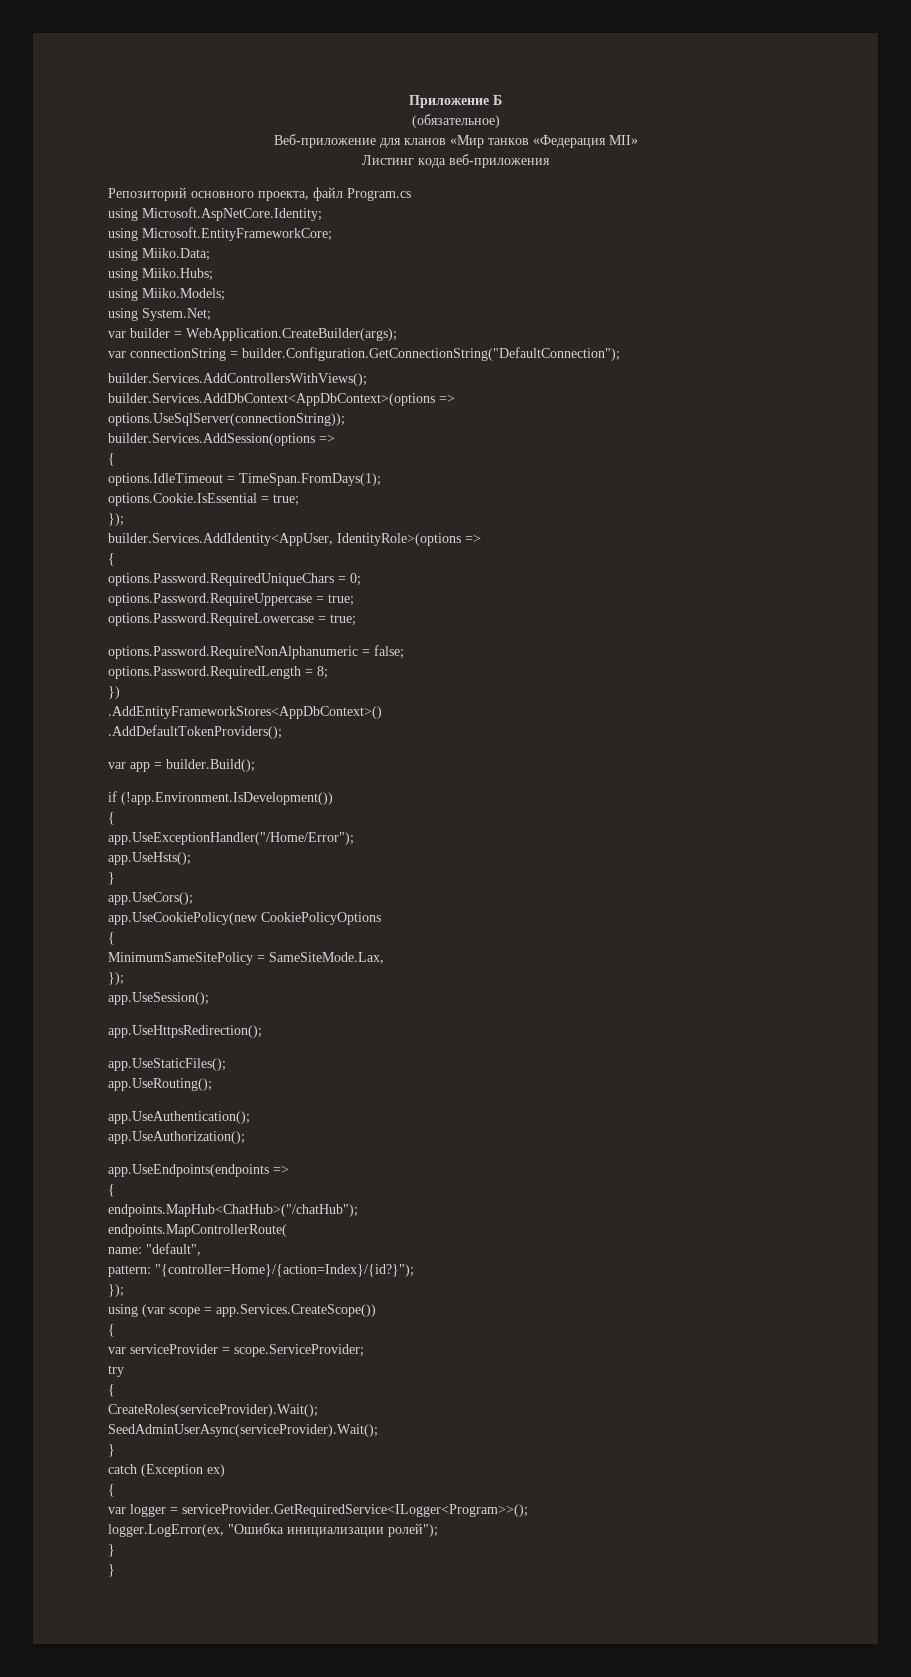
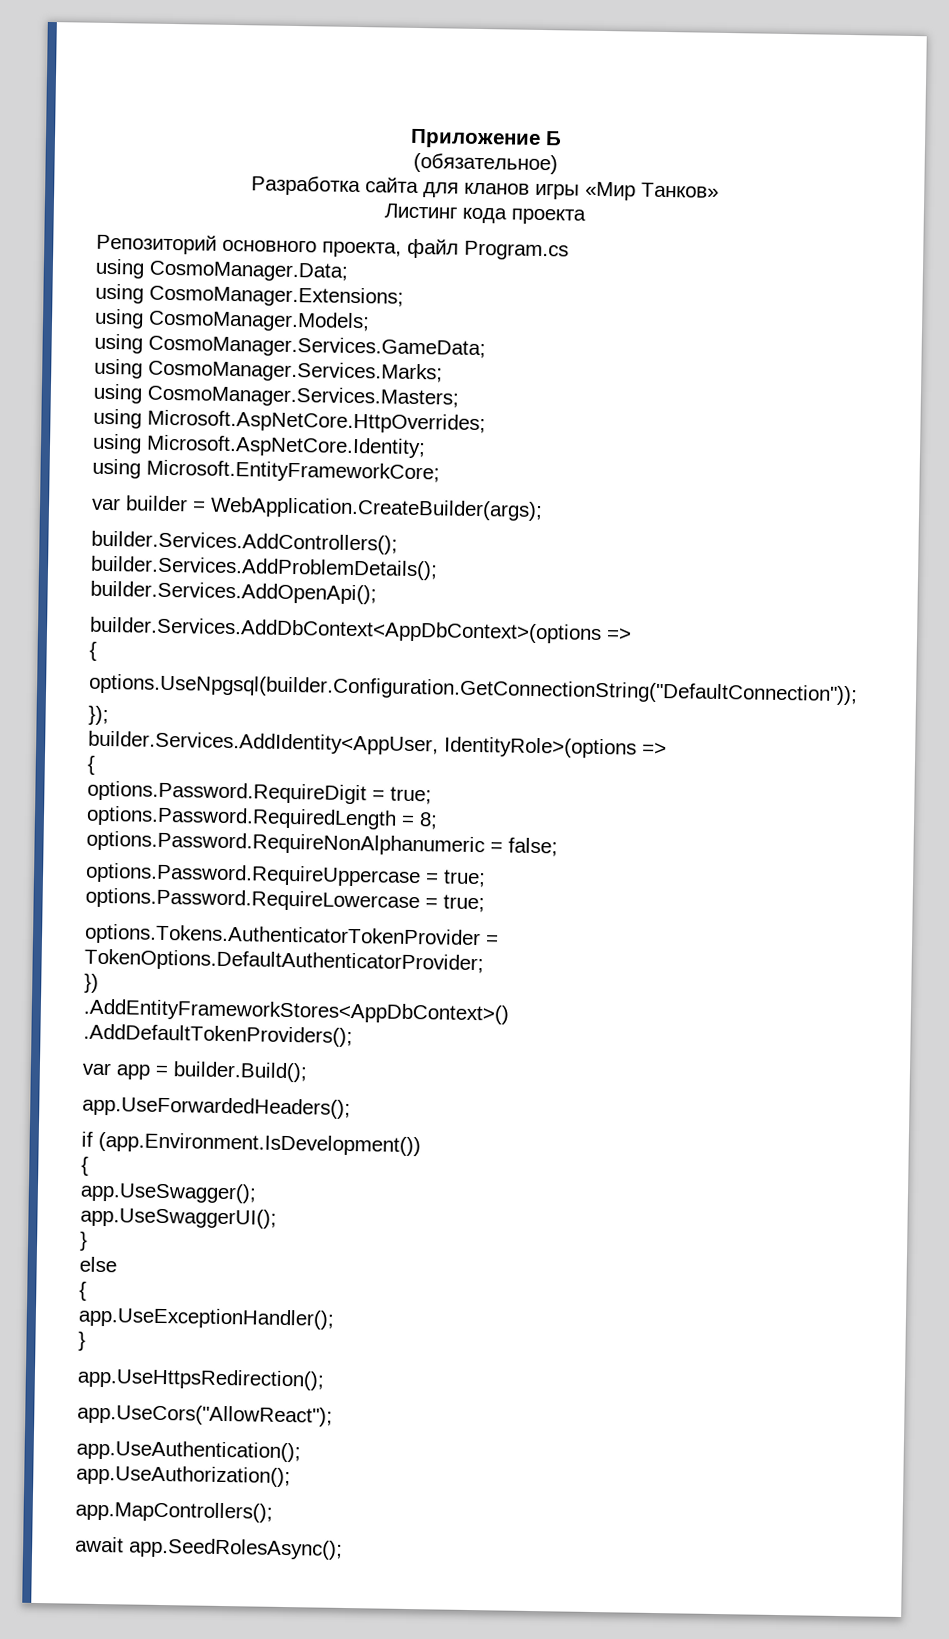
- Веб-приложение для кланов «Мир танков «Федерация MII»
+ Разработка сайта для кланов игры «Мир Танков»
- Листинг кода веб-приложения
+ Листинг кода проекта
+ using CosmoManager.Data;
+ using CosmoManager.Extensions;
+ using CosmoManager.Models;
+ using CosmoManager.Services.GameData;
+ using CosmoManager.Services.Marks;
+ using CosmoManager.Services.Masters;
+ using Microsoft.AspNetCore.HttpOverrides;
  using Microsoft.AspNetCore.Identity;
  using Microsoft.EntityFrameworkCore;
- using Miiko.Data;
- using Miiko.Hubs;
- using Miiko.Models;
- using System.Net;
  var builder = WebApplication.CreateBuilder(args);
- var connectionString = builder.Configuration.GetConnectionString("DefaultConnection");
- builder.Services.AddControllersWithViews();
+ builder.Services.AddControllers();
+ builder.Services.AddProblemDetails();
+ builder.Services.AddOpenApi();
  builder.Services.AddDbContext<AppDbContext>(options =>
- options.UseSqlServer(connectionString));
- builder.Services.AddSession(options =>
  {
- options.IdleTimeout = TimeSpan.FromDays(1);
- options.Cookie.IsEssential = true;
+ options.UseNpgsql(builder.Configuration.GetConnectionString("DefaultConnection"));
- options.Password.RequiredUniqueChars = 0;
+ options.Password.RequireDigit = true;
+ options.Password.RequiredLength = 8;
+ options.Password.RequireNonAlphanumeric = false;
- options.Password.RequireNonAlphanumeric = false;
- options.Password.RequiredLength = 8;
+ options.Tokens.AuthenticatorTokenProvider = TokenOptions.DefaultAuthenticatorProvider;
+ app.UseForwardedHeaders();
- if (!app.Environment.IsDevelopment())
+ if (app.Environment.IsDevelopment())
  {
- app.UseExceptionHandler("/Home/Error");
- app.UseHsts();
+ app.UseSwagger();
+ app.UseSwaggerUI();
  }
- app.UseCors();
- app.UseCookiePolicy(new CookiePolicyOptions
+ else
  {
- MinimumSameSitePolicy = SameSiteMode.Lax,
- });
- app.UseSession();
+ app.UseExceptionHandler();
+ }
- app.UseStaticFiles();
- app.UseRouting();
+ app.UseCors("AllowReact");
- app.UseEndpoints(endpoints =>
- {
- endpoints.MapHub<ChatHub>("/chatHub");
- endpoints.MapControllerRoute(
- name: "default",
- pattern: "{controller=Home}/{action=Index}/{id?}");
- });
- using (var scope = app.Services.CreateScope())
- {
- var serviceProvider = scope.ServiceProvider;
- try
- {
- CreateRoles(serviceProvider).Wait();
- SeedAdminUserAsync(serviceProvider).Wait();
- }
- catch (Exception ex)
- {
- var logger = serviceProvider.GetRequiredService<ILogger<Program>>();
- logger.LogError(ex, "Ошибка инициализации ролей");
- }
- }
+ app.MapControllers();
+ await app.SeedRolesAsync();

